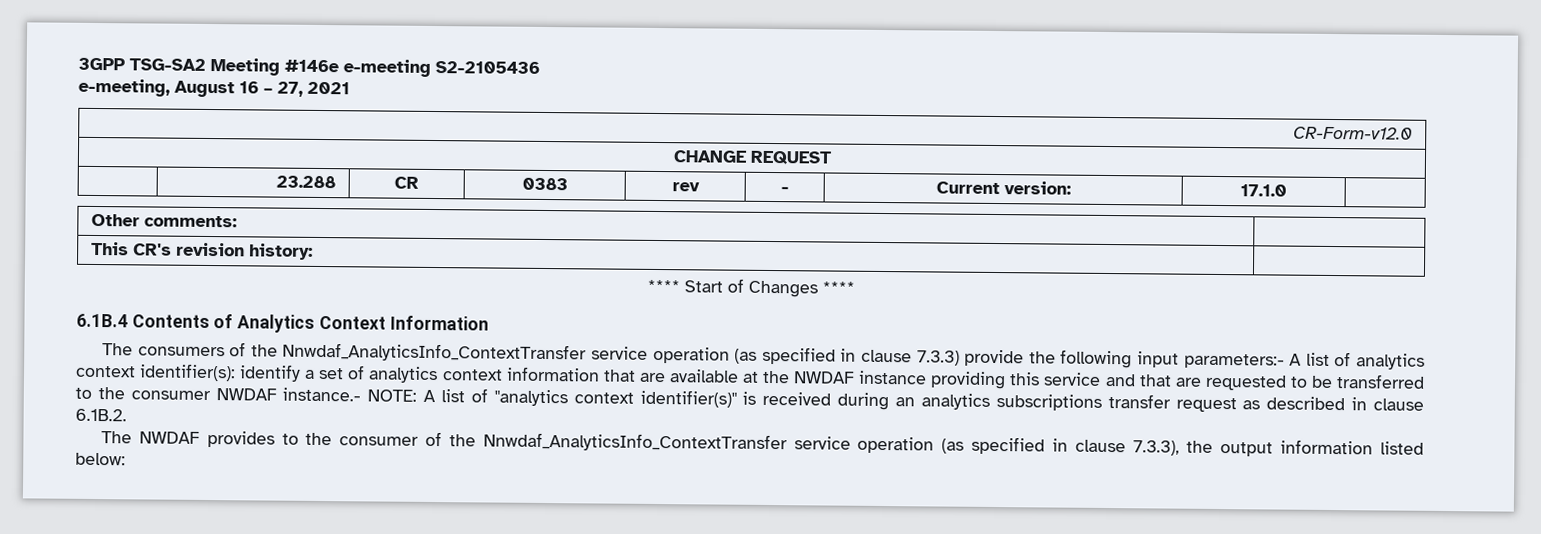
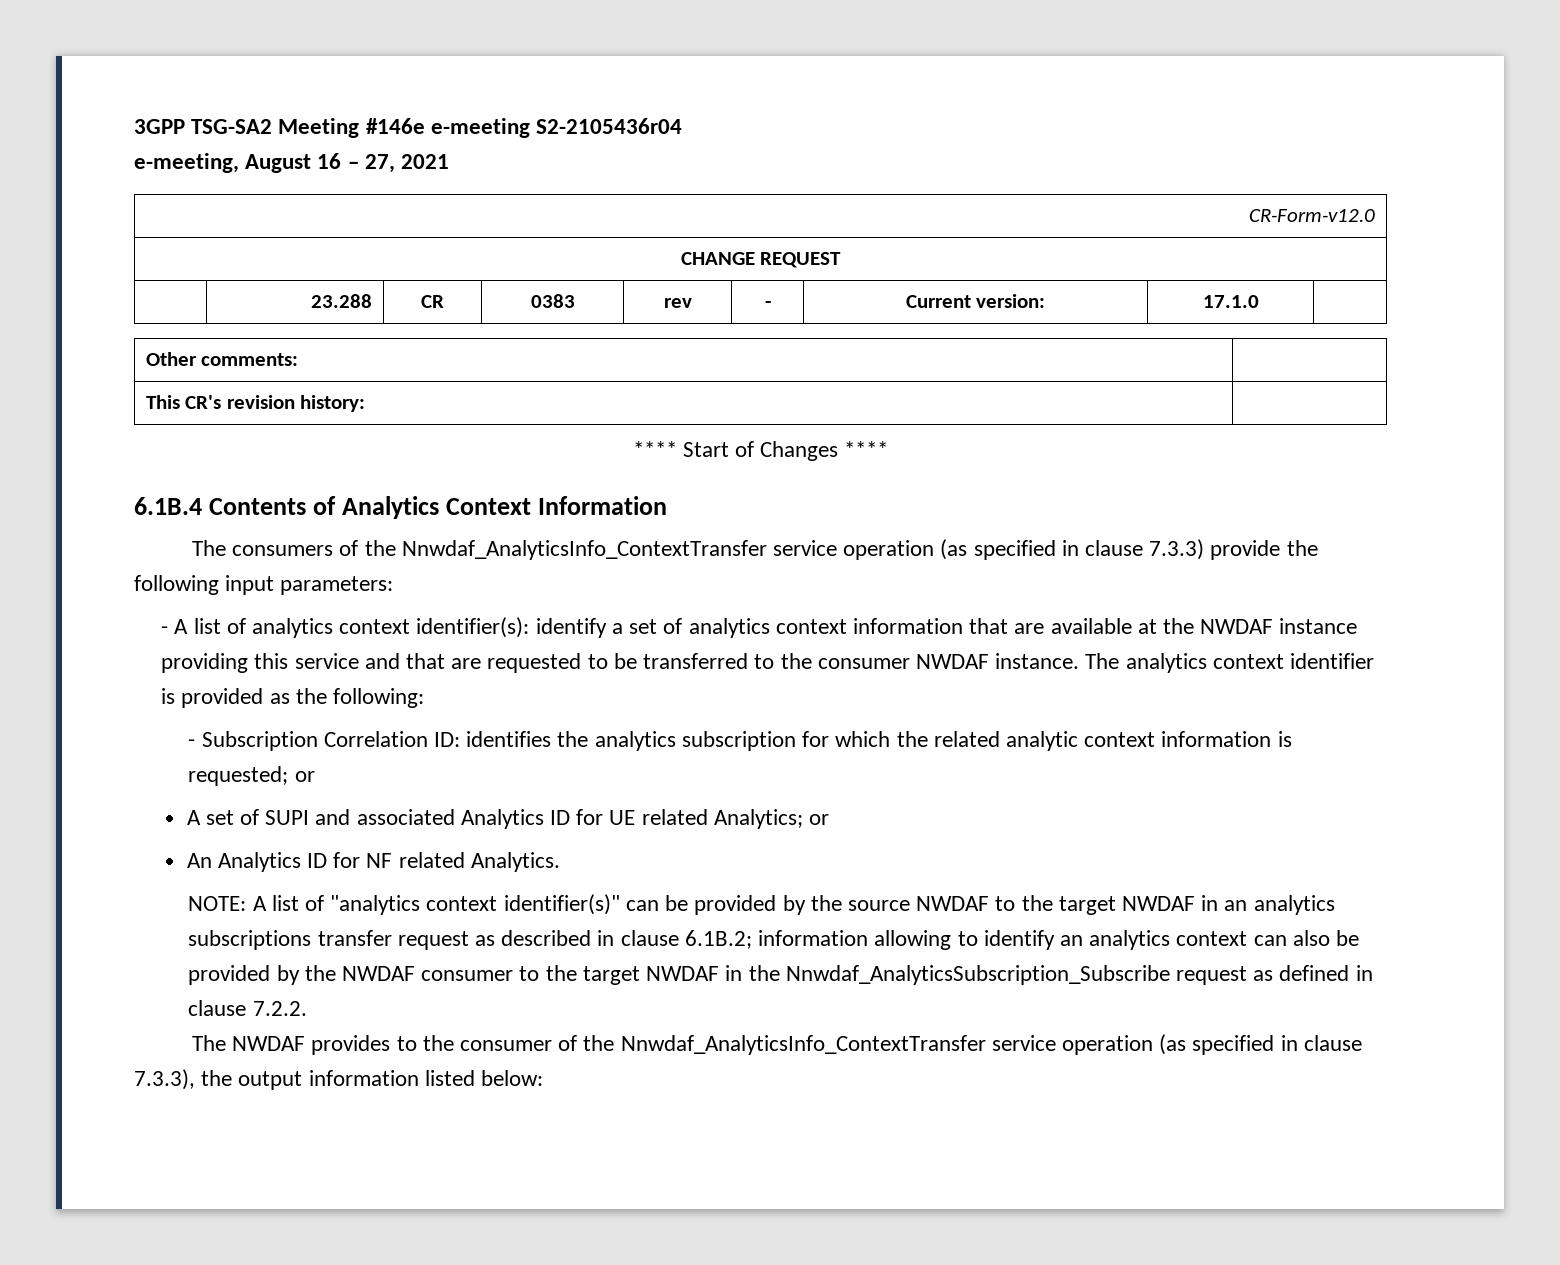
- 3GPP TSG-SA2 Meeting #146e e-meeting S2-2105436
+ 3GPP TSG-SA2 Meeting #146e e-meeting S2-2105436r04
- The consumers of the Nnwdaf_AnalyticsInfo_ContextTransfer service operation (as specified in clause 7.3.3) provide the following input parameters:- A list of analytics context identifier(s):
+ The consumers of the Nnwdaf_AnalyticsInfo_ContextTransfer service operation (as specified in clause 7.3.3) provide the following input parameters:
+ - A list of analytics context identifier(s):
- identify a set of analytics context information that are available at the NWDAF instance providing this service and that are requested to be transferred to the consumer NWDAF instance.- NOTE:
+ identify a set of analytics context information that are available at the NWDAF instance providing this service and that are requested to be transferred to the consumer NWDAF instance. The analytics context identifier is provided as the following:
+ - Subscription Correlation ID: identifies the analytics subscription for which the related analytic context information is requested; or
+ A set of SUPI and associated Analytics ID for UE related Analytics; or
+ An Analytics ID for NF related Analytics.
+ NOTE:
- A list of "analytics context identifier(s)" is received during an analytics subscriptions transfer request as described in clause 6.1B.2.
+ A list of "analytics context identifier(s)" can be provided by the source NWDAF to the target NWDAF in an analytics subscriptions transfer request as described in clause 6.1B.2; information allowing to identify an analytics context can also be provided by the NWDAF consumer to the target NWDAF in the Nnwdaf_AnalyticsSubscription_Subscribe request as defined in clause 7.2.2.

